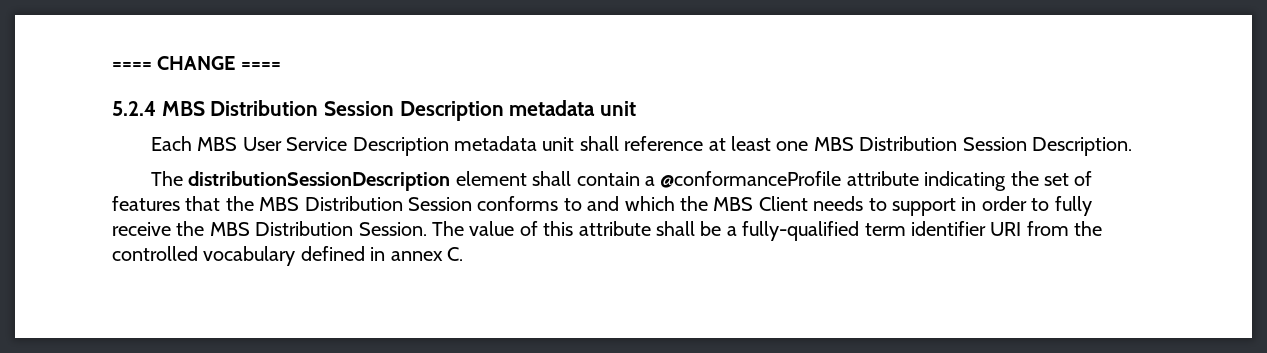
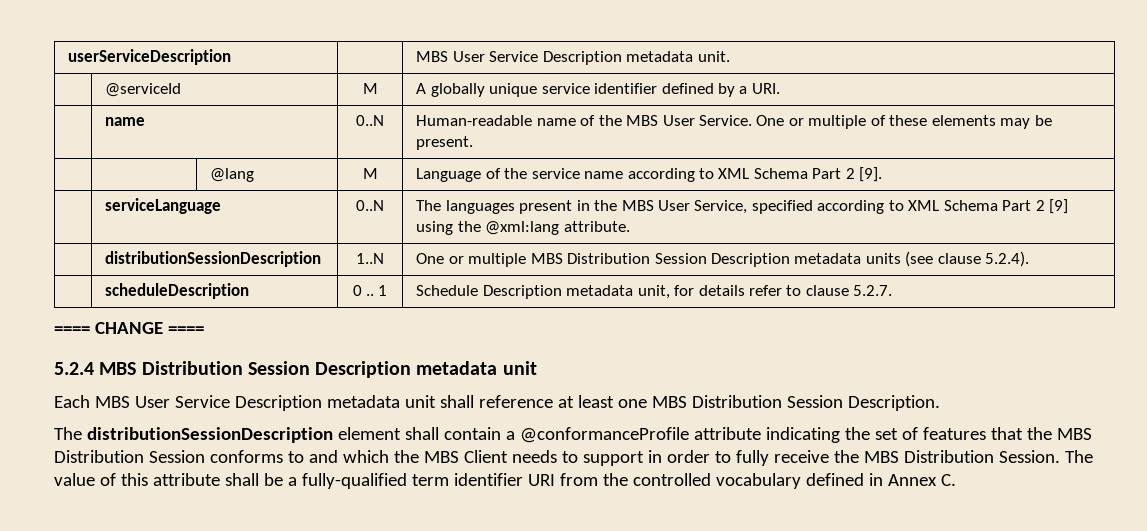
+ userServiceDescription | | MBS User Service Description metadata unit.
+ | @serviceId | M | A globally unique service identifier defined by a URI.
+ | name | 0..N | Human-readable name of the MBS User Service. One or multiple of these elements may be present.
+ | | @lang | M | Language of the service name according to XML Schema Part 2 [9].
+ | serviceLanguage | 0..N | The languages present in the MBS User Service, specified according to XML Schema Part 2 [9] using the @xml:lang attribute.
+ | distributionSessionDescription | 1..N | One or multiple MBS Distribution Session Description metadata units (see clause 5.2.4).
+ | scheduleDescription | 0 .. 1 | Schedule Description metadata unit, for details refer to clause 5.2.7.
- The value of this attribute shall be a fully-qualified term identifier URI from the controlled vocabulary defined in annex C.
+ The value of this attribute shall be a fully-qualified term identifier URI from the controlled vocabulary defined in Annex C.

